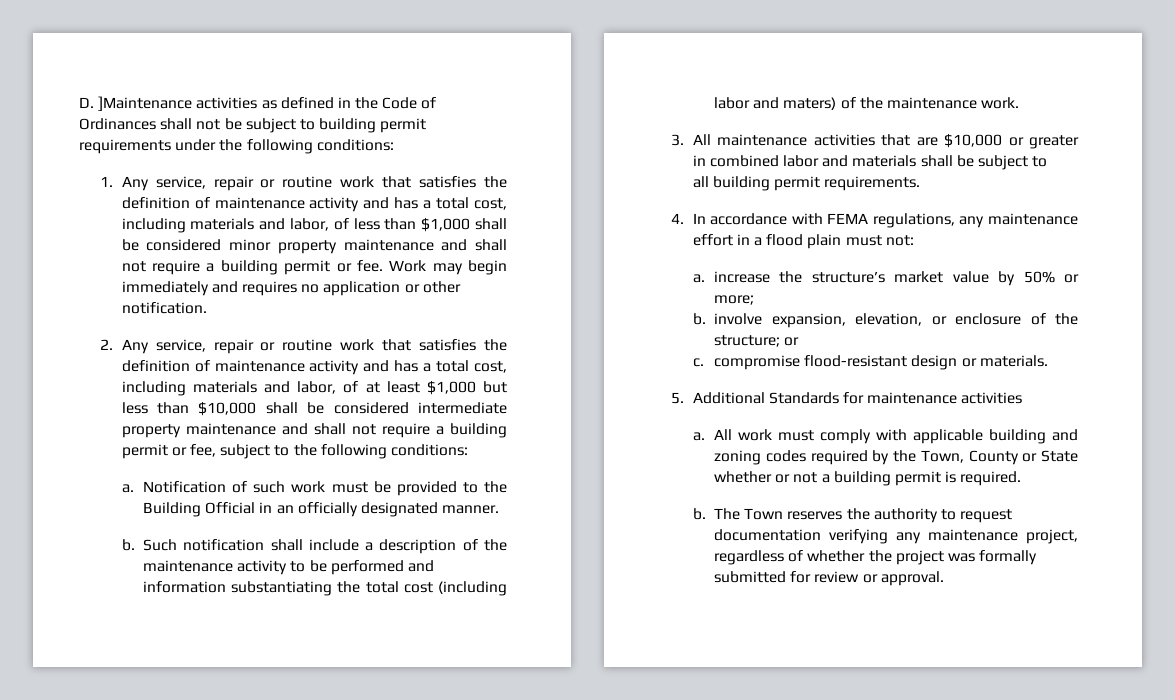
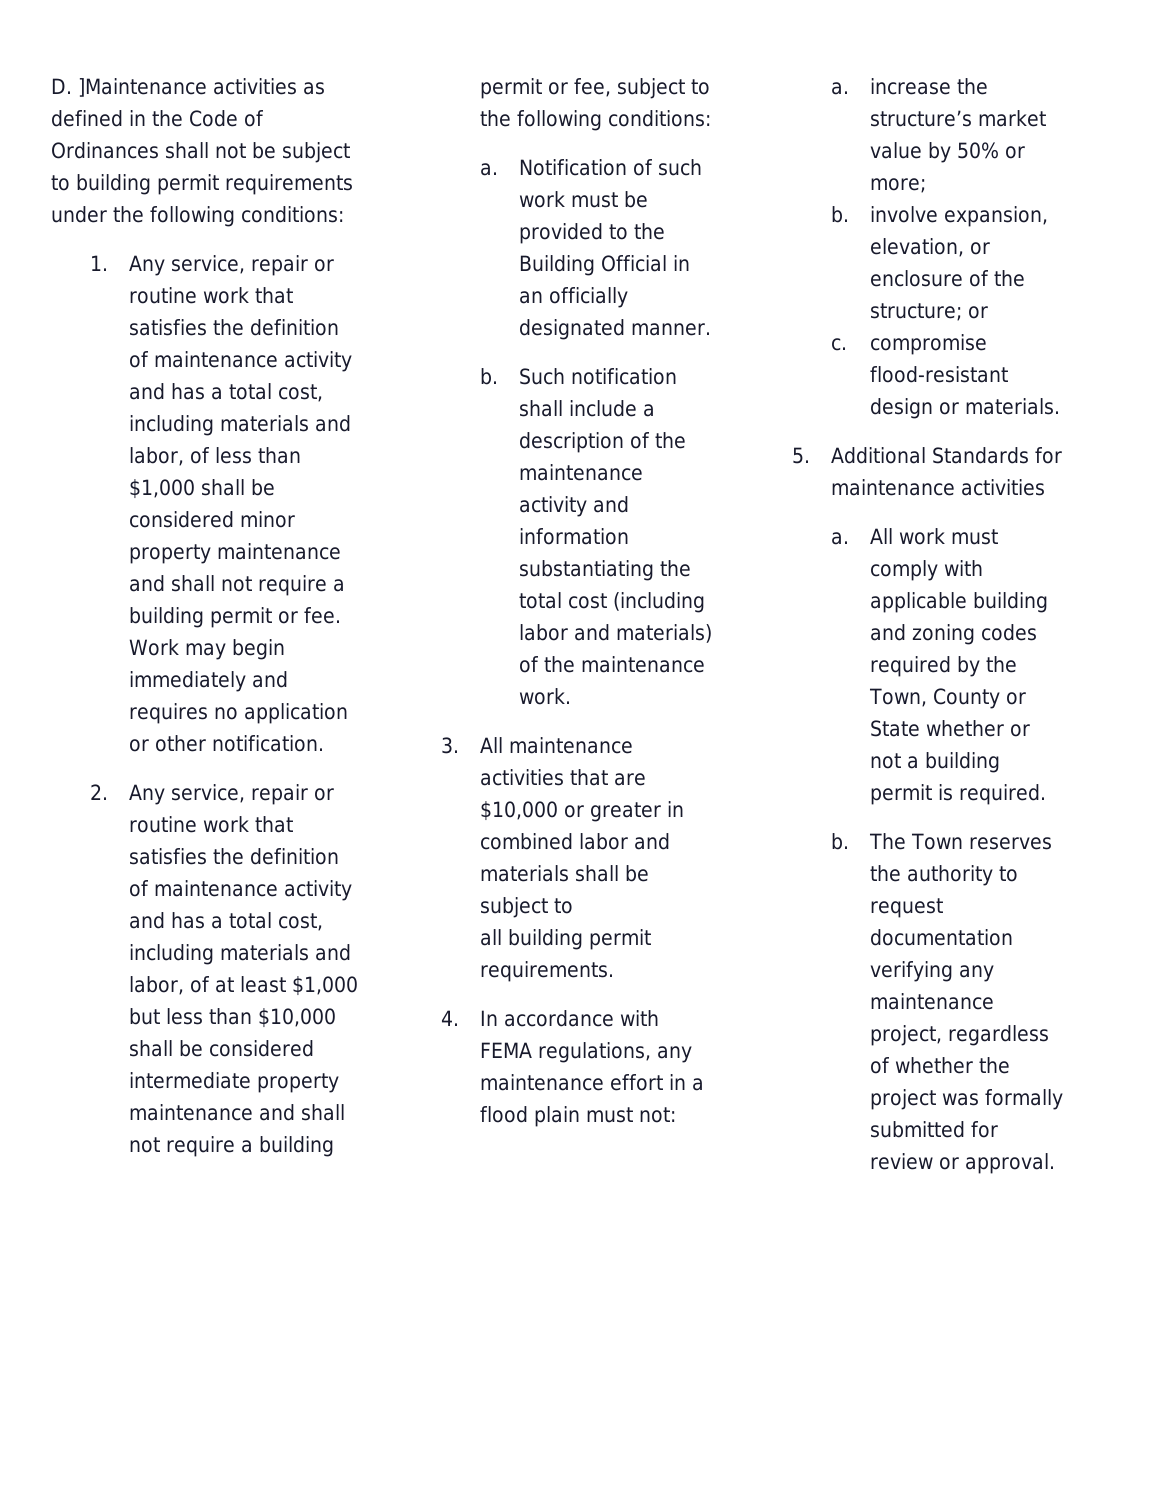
- Such notification shall include a description of the maintenance activity to be performed and information substantiating the total cost (including labor and maters) of the maintenance work.
+ Such notification shall include a description of the maintenance activity and information substantiating the total cost (including labor and materials) of the maintenance work.

